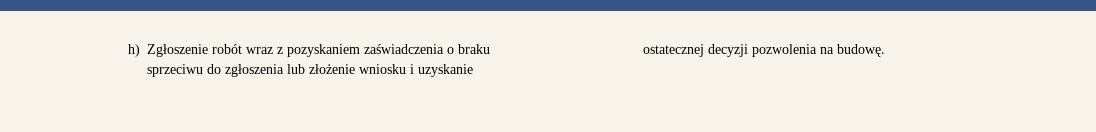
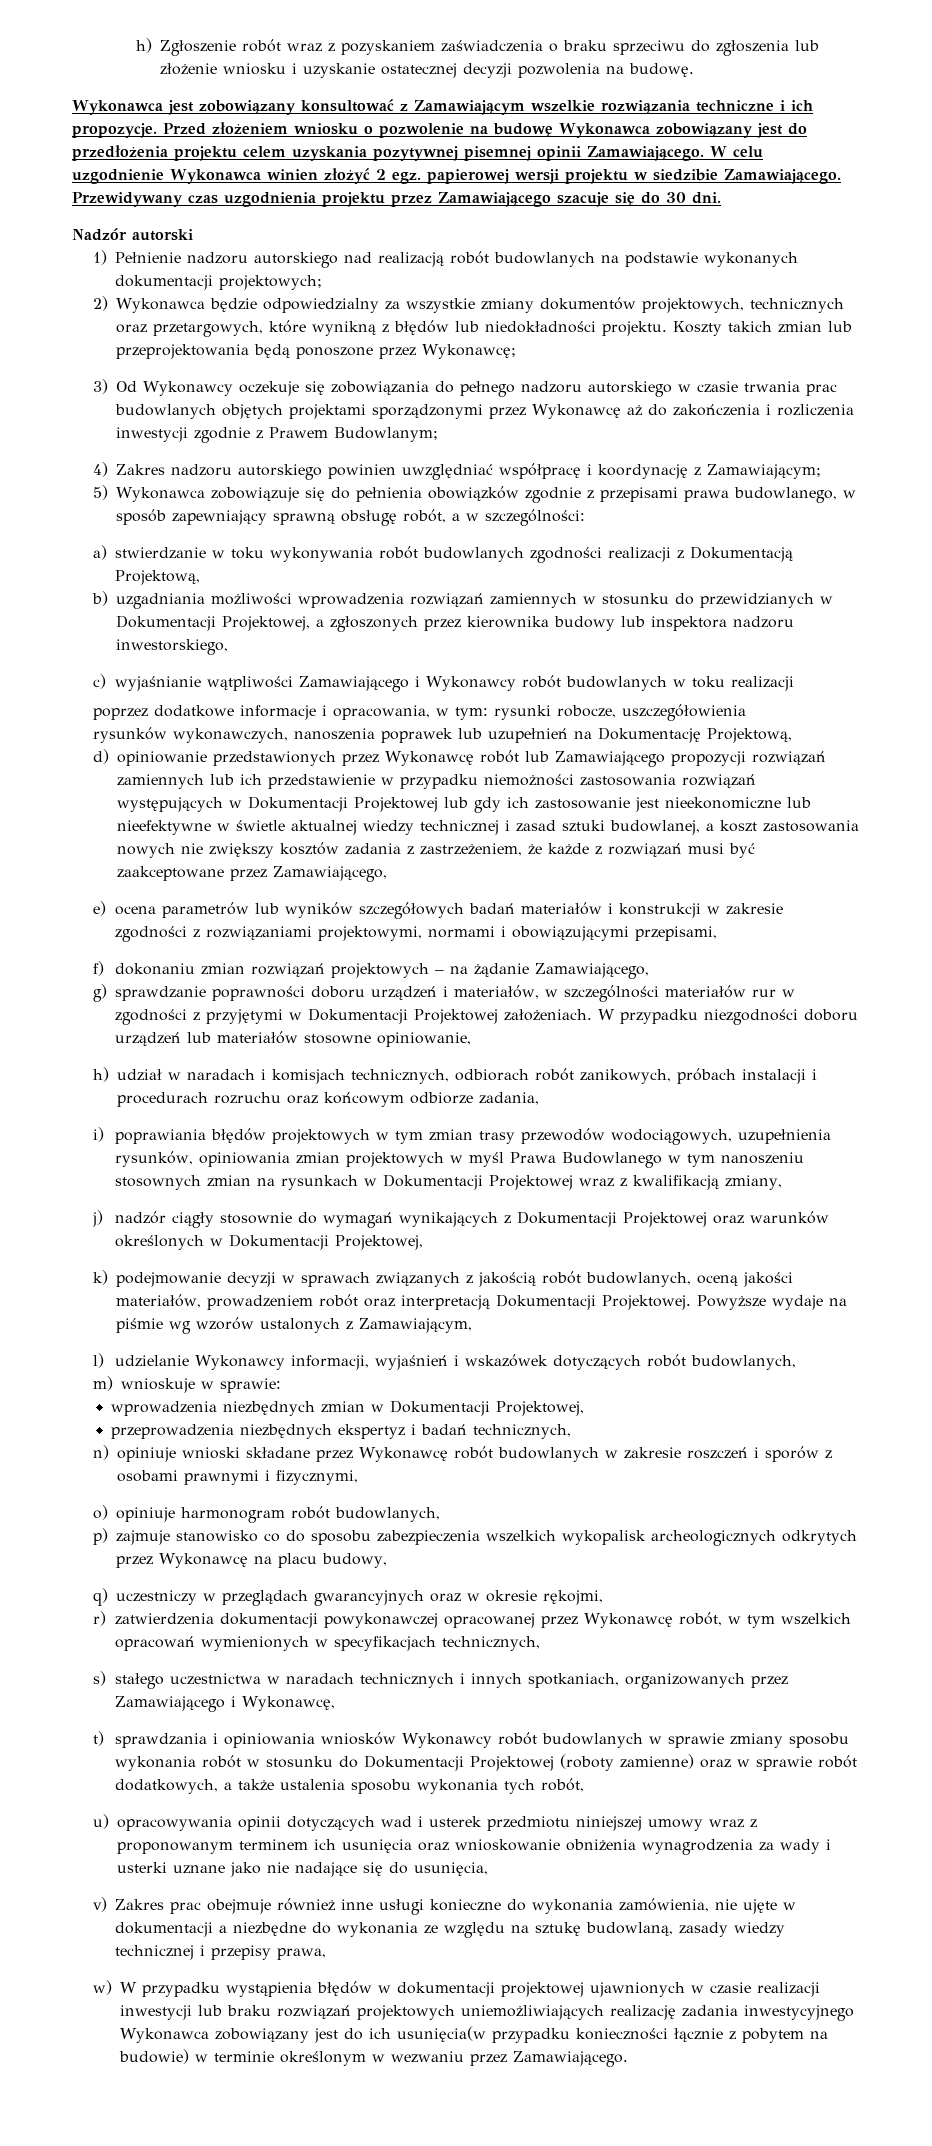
+ Wykonawca jest zobowiązany konsultować z Zamawiającym wszelkie rozwiązania techniczne i ich propozycje. Przed złożeniem wniosku o pozwolenie na budowę Wykonawca zobowiązany jest do przedłożenia projektu celem uzyskania pozytywnej pisemnej opinii Zamawiającego. W celu uzgodnienie Wykonawca winien złożyć 2 egz. papierowej wersji projektu w siedzibie Zamawiającego. Przewidywany czas uzgodnienia projektu przez Zamawiającego szacuje się do 30 dni.
+ Nadzór autorski
+ 1) Pełnienie nadzoru autorskiego nad realizacją robót budowlanych na podstawie wykonanych dokumentacji projektowych;
+ 2) Wykonawca będzie odpowiedzialny za wszystkie zmiany dokumentów projektowych, technicznych oraz przetargowych, które wynikną z błędów lub niedokładności projektu. Koszty takich zmian lub przeprojektowania będą ponoszone przez Wykonawcę;
+ 3) Od Wykonawcy oczekuje się zobowiązania do pełnego nadzoru autorskiego w czasie trwania prac budowlanych objętych projektami sporządzonymi przez Wykonawcę aż do zakończenia i rozliczenia inwestycji zgodnie z Prawem Budowlanym;
+ 4) Zakres nadzoru autorskiego powinien uwzględniać współpracę i koordynację z Zamawiającym;
+ 5) Wykonawca zobowiązuje się do pełnienia obowiązków zgodnie z przepisami prawa budowlanego, w sposób zapewniający sprawną obsługę robót, a w szczególności:
+ a) stwierdzanie w toku wykonywania robót budowlanych zgodności realizacji z Dokumentacją Projektową,
+ b) uzgadniania możliwości wprowadzenia rozwiązań zamiennych w stosunku do przewidzianych w Dokumentacji Projektowej, a zgłoszonych przez kierownika budowy lub inspektora nadzoru inwestorskiego,
+ c) wyjaśnianie wątpliwości Zamawiającego i Wykonawcy robót budowlanych w toku realizacji
+ poprzez dodatkowe informacje i opracowania, w tym: rysunki robocze, uszczegółowienia
+ rysunków wykonawczych, nanoszenia poprawek lub uzupełnień na Dokumentację Projektową,
+ d) opiniowanie przedstawionych przez Wykonawcę robót lub Zamawiającego propozycji rozwiązań zamiennych lub ich przedstawienie w przypadku niemożności zastosowania rozwiązań występujących w Dokumentacji Projektowej lub gdy ich zastosowanie jest nieekonomiczne lub nieefektywne w świetle aktualnej wiedzy technicznej i zasad sztuki budowlanej, a koszt zastosowania nowych nie zwiększy kosztów zadania z zastrzeżeniem, że każde z rozwiązań musi być zaakceptowane przez Zamawiającego,
+ e) ocena parametrów lub wyników szczegółowych badań materiałów i konstrukcji w zakresie zgodności z rozwiązaniami projektowymi, normami i obowiązującymi przepisami,
+ f) dokonaniu zmian rozwiązań projektowych – na żądanie Zamawiającego,
+ g) sprawdzanie poprawności doboru urządzeń i materiałów, w szczególności materiałów rur w zgodności z przyjętymi w Dokumentacji Projektowej założeniach. W przypadku niezgodności doboru urządzeń lub materiałów stosowne opiniowanie,
+ h) udział w naradach i komisjach technicznych, odbiorach robót zanikowych, próbach instalacji i procedurach rozruchu oraz końcowym odbiorze zadania,
+ i) poprawiania błędów projektowych w tym zmian trasy przewodów wodociągowych, uzupełnienia rysunków, opiniowania zmian projektowych w myśl Prawa Budowlanego w tym nanoszeniu stosownych zmian na rysunkach w Dokumentacji Projektowej wraz z kwalifikacją zmiany,
+ j) nadzór ciągły stosownie do wymagań wynikających z Dokumentacji Projektowej oraz warunków określonych w Dokumentacji Projektowej,
+ k) podejmowanie decyzji w sprawach związanych z jakością robót budowlanych, oceną jakości materiałów, prowadzeniem robót oraz interpretacją Dokumentacji Projektowej. Powyższe wydaje na piśmie wg wzorów ustalonych z Zamawiającym,
+ l) udzielanie Wykonawcy informacji, wyjaśnień i wskazówek dotyczących robót budowlanych,
+ m) wnioskuje w sprawie:
+ wprowadzenia niezbędnych zmian w Dokumentacji Projektowej,
+ przeprowadzenia niezbędnych ekspertyz i badań technicznych,
+ n) opiniuje wnioski składane przez Wykonawcę robót budowlanych w zakresie roszczeń i sporów z osobami prawnymi i fizycznymi,
+ o) opiniuje harmonogram robót budowlanych,
+ p) zajmuje stanowisko co do sposobu zabezpieczenia wszelkich wykopalisk archeologicznych odkrytych przez Wykonawcę na placu budowy,
+ q) uczestniczy w przeglądach gwarancyjnych oraz w okresie rękojmi,
+ r) zatwierdzenia dokumentacji powykonawczej opracowanej przez Wykonawcę robót, w tym wszelkich opracowań wymienionych w specyfikacjach technicznych,
+ s) stałego uczestnictwa w naradach technicznych i innych spotkaniach, organizowanych przez Zamawiającego i Wykonawcę,
+ t) sprawdzania i opiniowania wniosków Wykonawcy robót budowlanych w sprawie zmiany sposobu wykonania robót w stosunku do Dokumentacji Projektowej (roboty zamienne) oraz w sprawie robót dodatkowych, a także ustalenia sposobu wykonania tych robót,
+ u) opracowywania opinii dotyczących wad i usterek przedmiotu niniejszej umowy wraz z proponowanym terminem ich usunięcia oraz wnioskowanie obniżenia wynagrodzenia za wady i usterki uznane jako nie nadające się do usunięcia,
+ v) Zakres prac obejmuje również inne usługi konieczne do wykonania zamówienia, nie ujęte w dokumentacji a niezbędne do wykonania ze względu na sztukę budowlaną, zasady wiedzy technicznej i przepisy prawa,
+ w) W przypadku wystąpienia błędów w dokumentacji projektowej ujawnionych w czasie realizacji inwestycji lub braku rozwiązań projektowych uniemożliwiających realizację zadania inwestycyjnego Wykonawca zobowiązany jest do ich usunięcia(w przypadku konieczności łącznie z pobytem na budowie) w terminie określonym w wezwaniu przez Zamawiającego.

